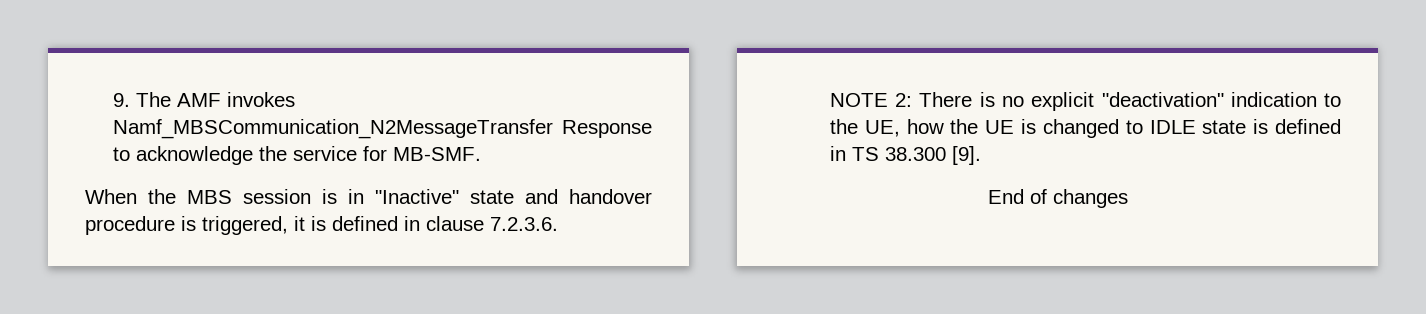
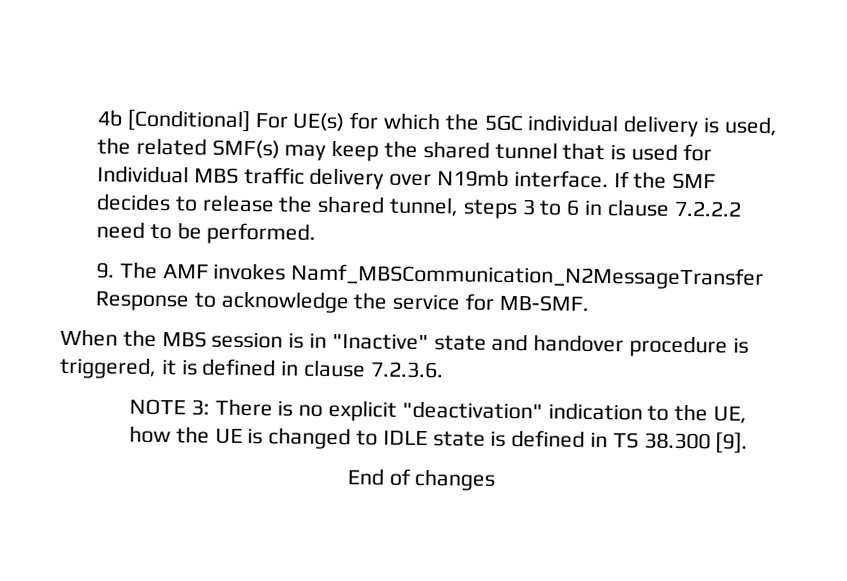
+ 4b [Conditional] For UE(s) for which the 5GC individual delivery is used, the related SMF(s) may keep the shared tunnel that is used for Individual MBS traffic delivery over N19mb interface. If the SMF decides to release the shared tunnel, steps 3 to 6 in clause 7.2.2.2 need to be performed.
- NOTE 2: There is no explicit "deactivation" indication to the UE, how the UE is changed to IDLE state is defined in TS 38.300 [9].
+ NOTE 3: There is no explicit "deactivation" indication to the UE, how the UE is changed to IDLE state is defined in TS 38.300 [9].

